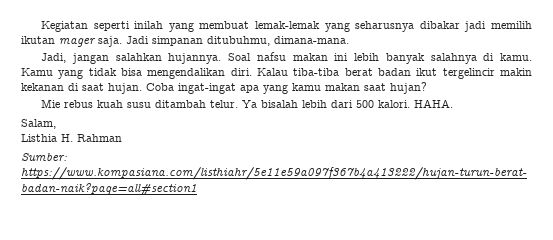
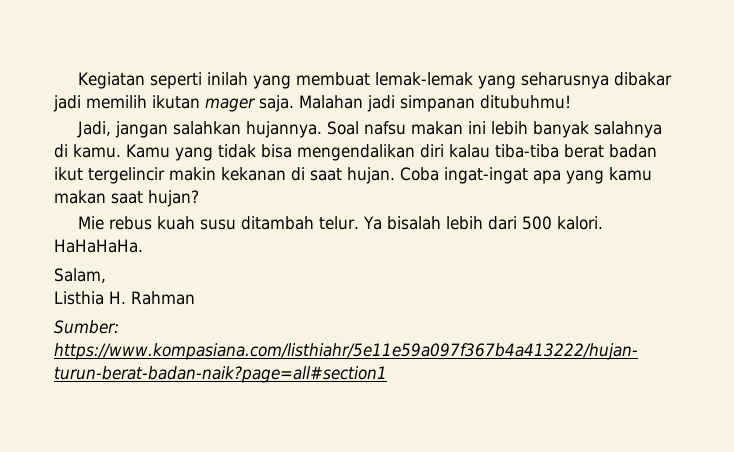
- Jadi simpanan ditubuhmu, dimana-mana.
+ Malahan jadi simpanan ditubuhmu!
- Kamu yang tidak bisa mengendalikan diri. Kalau tiba-tiba berat badan ikut tergelincir makin kekanan di saat hujan.
+ Kamu yang tidak bisa mengendalikan diri kalau tiba-tiba berat badan ikut tergelincir makin kekanan di saat hujan.
- HAHA.
+ HaHaHaHa.

